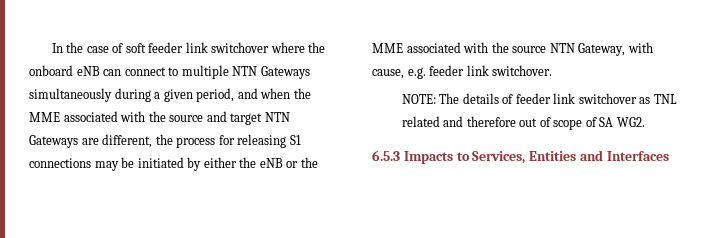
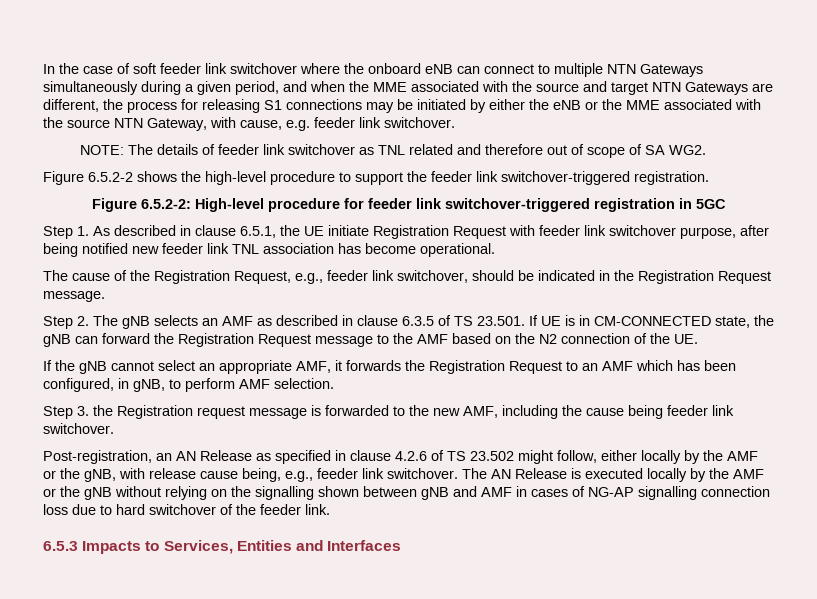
+ Figure 6.5.2-2 shows the high-level procedure to support the feeder link switchover-triggered registration.
+ Figure 6.5.2-2: High-level procedure for feeder link switchover-triggered registration in 5GC
+ Step 1. As described in clause 6.5.1, the UE initiate Registration Request with feeder link switchover purpose, after being notified new feeder link TNL association has become operational.
+ The cause of the Registration Request, e.g., feeder link switchover, should be indicated in the Registration Request message.
+ Step 2. The gNB selects an AMF as described in clause 6.3.5 of TS 23.501. If UE is in CM-CONNECTED state, the gNB can forward the Registration Request message to the AMF based on the N2 connection of the UE.
+ If the gNB cannot select an appropriate AMF, it forwards the Registration Request to an AMF which has been configured, in gNB, to perform AMF selection.
+ Step 3. the Registration request message is forwarded to the new AMF, including the cause being feeder link switchover.
+ Post-registration, an AN Release as specified in clause 4.2.6 of TS 23.502 might follow, either locally by the AMF or the gNB, with release cause being, e.g., feeder link switchover. The AN Release is executed locally by the AMF or the gNB without relying on the signalling shown between gNB and AMF in cases of NG-AP signalling connection loss due to hard switchover of the feeder link.

